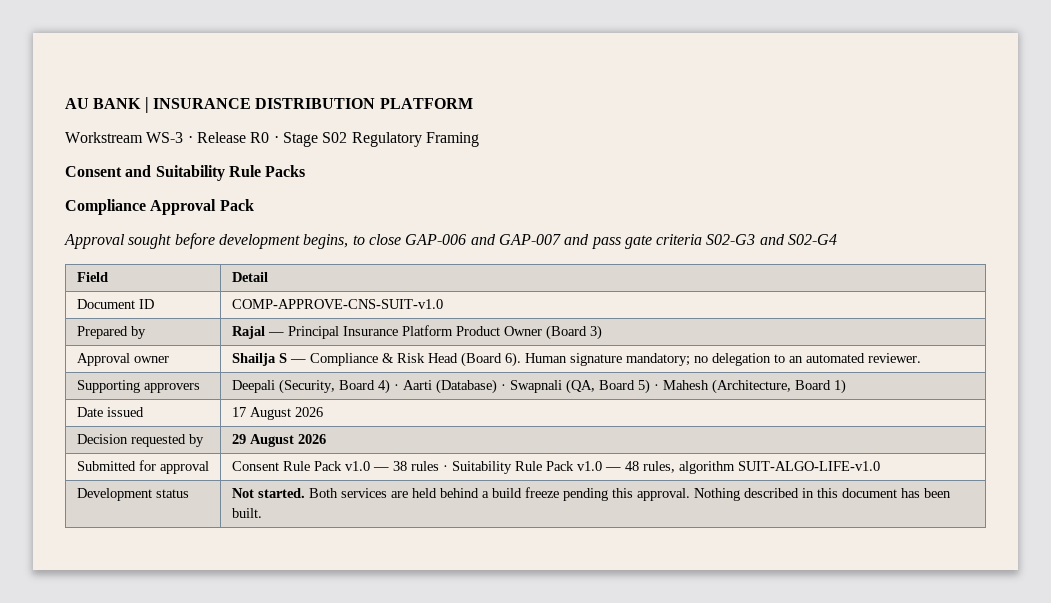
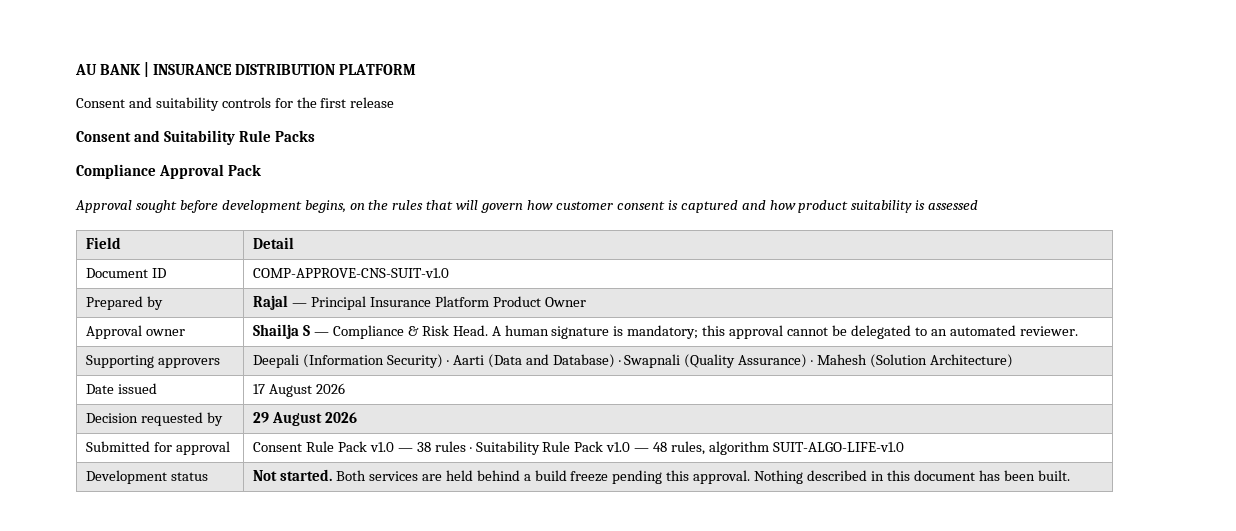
- Workstream WS-3 · Release R0 · Stage S02 Regulatory Framing
+ Consent and suitability controls for the first release
- Approval sought before development begins, to close GAP-006 and GAP-007 and pass gate criteria S02-G3 and S02-G4
+ Approval sought before development begins, on the rules that will govern how customer consent is captured and how product suitability is assessed
- Prepared by | Rajal — Principal Insurance Platform Product Owner (Board 3)
+ Prepared by | Rajal — Principal Insurance Platform Product Owner
- Approval owner | Shailja S — Compliance & Risk Head (Board 6). Human signature mandatory; no delegation to an automated reviewer.
+ Approval owner | Shailja S — Compliance & Risk Head. A human signature is mandatory; this approval cannot be delegated to an automated reviewer.
- Supporting approvers | Deepali (Security, Board 4) · Aarti (Database) · Swapnali (QA, Board 5) · Mahesh (Architecture, Board 1)
+ Supporting approvers | Deepali (Information Security) · Aarti (Data and Database) · Swapnali (Quality Assurance) · Mahesh (Solution Architecture)

